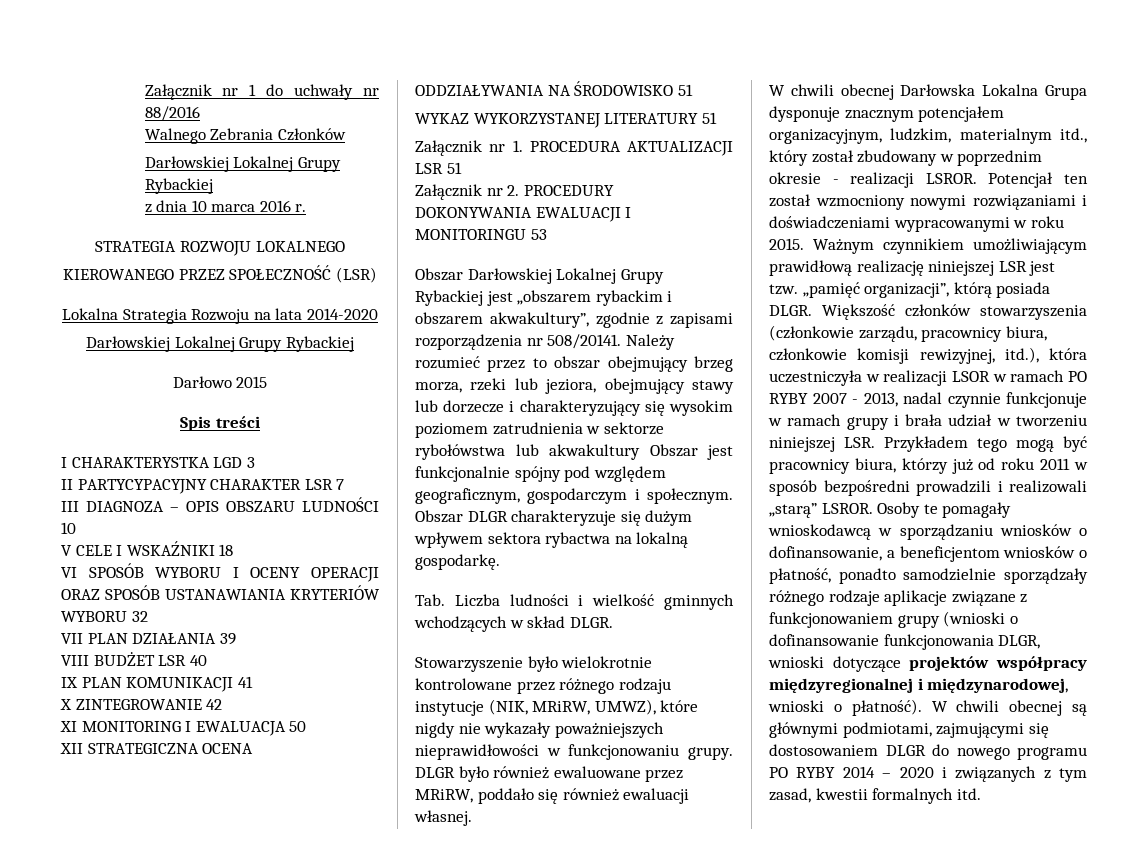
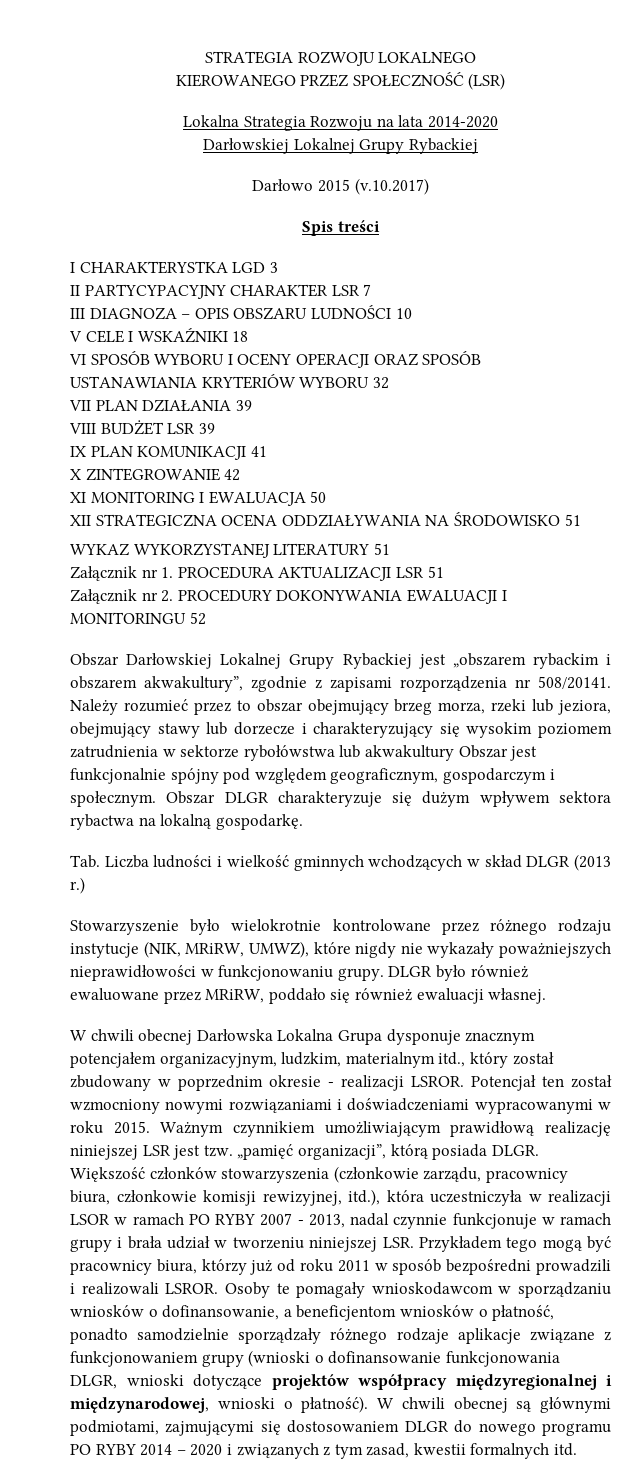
- Załącznik nr 1 do uchwały nr 88/2016
- Walnego Zebrania Członków
- Darłowskiej Lokalnej Grupy Rybackiej
- z dnia 10 marca 2016 r.
- Darłowo 2015
+ Darłowo 2015 (v.10.2017)
- VIII BUDŻET LSR 40
+ VIII BUDŻET LSR 39
- Załącznik nr 2. PROCEDURY DOKONYWANIA EWALUACJI I MONITORINGU 53
+ Załącznik nr 2. PROCEDURY DOKONYWANIA EWALUACJI I MONITORINGU 52
- Tab. Liczba ludności i wielkość gminnych wchodzących w skład DLGR.
+ Tab. Liczba ludności i wielkość gminnych wchodzących w skład DLGR (2013 r.)
- Większość członków stowarzyszenia (członkowie zarządu, pracownicy biura, członkowie komisji rewizyjnej, itd.), która uczestniczyła w realizacji LSOR w ramach PO RYBY 2007 - 2013, nadal czynnie funkcjonuje w ramach grupy i brała udział w tworzeniu niniejszej LSR. Przykładem tego mogą być pracownicy biura, którzy już od roku 2011 w sposób bezpośredni prowadzili i realizowali „starą” LSROR.
+ Większość członków stowarzyszenia (członkowie zarządu, pracownicy biura, członkowie komisji rewizyjnej, itd.), która uczestniczyła w realizacji LSOR w ramach PO RYBY 2007 - 2013, nadal czynnie funkcjonuje w ramach grupy i brała udział w tworzeniu niniejszej LSR. Przykładem tego mogą być pracownicy biura, którzy już od roku 2011 w sposób bezpośredni prowadzili i realizowali LSROR.
- Osoby te pomagały wnioskodawcą w sporządzaniu wniosków o dofinansowanie, a beneficjentom wniosków o płatność, ponadto samodzielnie sporządzały różnego rodzaje aplikacje związane z funkcjonowaniem grupy (wnioski o dofinansowanie funkcjonowania DLGR, wnioski dotyczące projektów współpracy międzyregionalnej i międzynarodowej, wnioski o płatność).
+ Osoby te pomagały wnioskodawcom w sporządzaniu wniosków o dofinansowanie, a beneficjentom wniosków o płatność, ponadto samodzielnie sporządzały różnego rodzaje aplikacje związane z funkcjonowaniem grupy (wnioski o dofinansowanie funkcjonowania DLGR, wnioski dotyczące projektów współpracy międzyregionalnej i międzynarodowej, wnioski o płatność).

